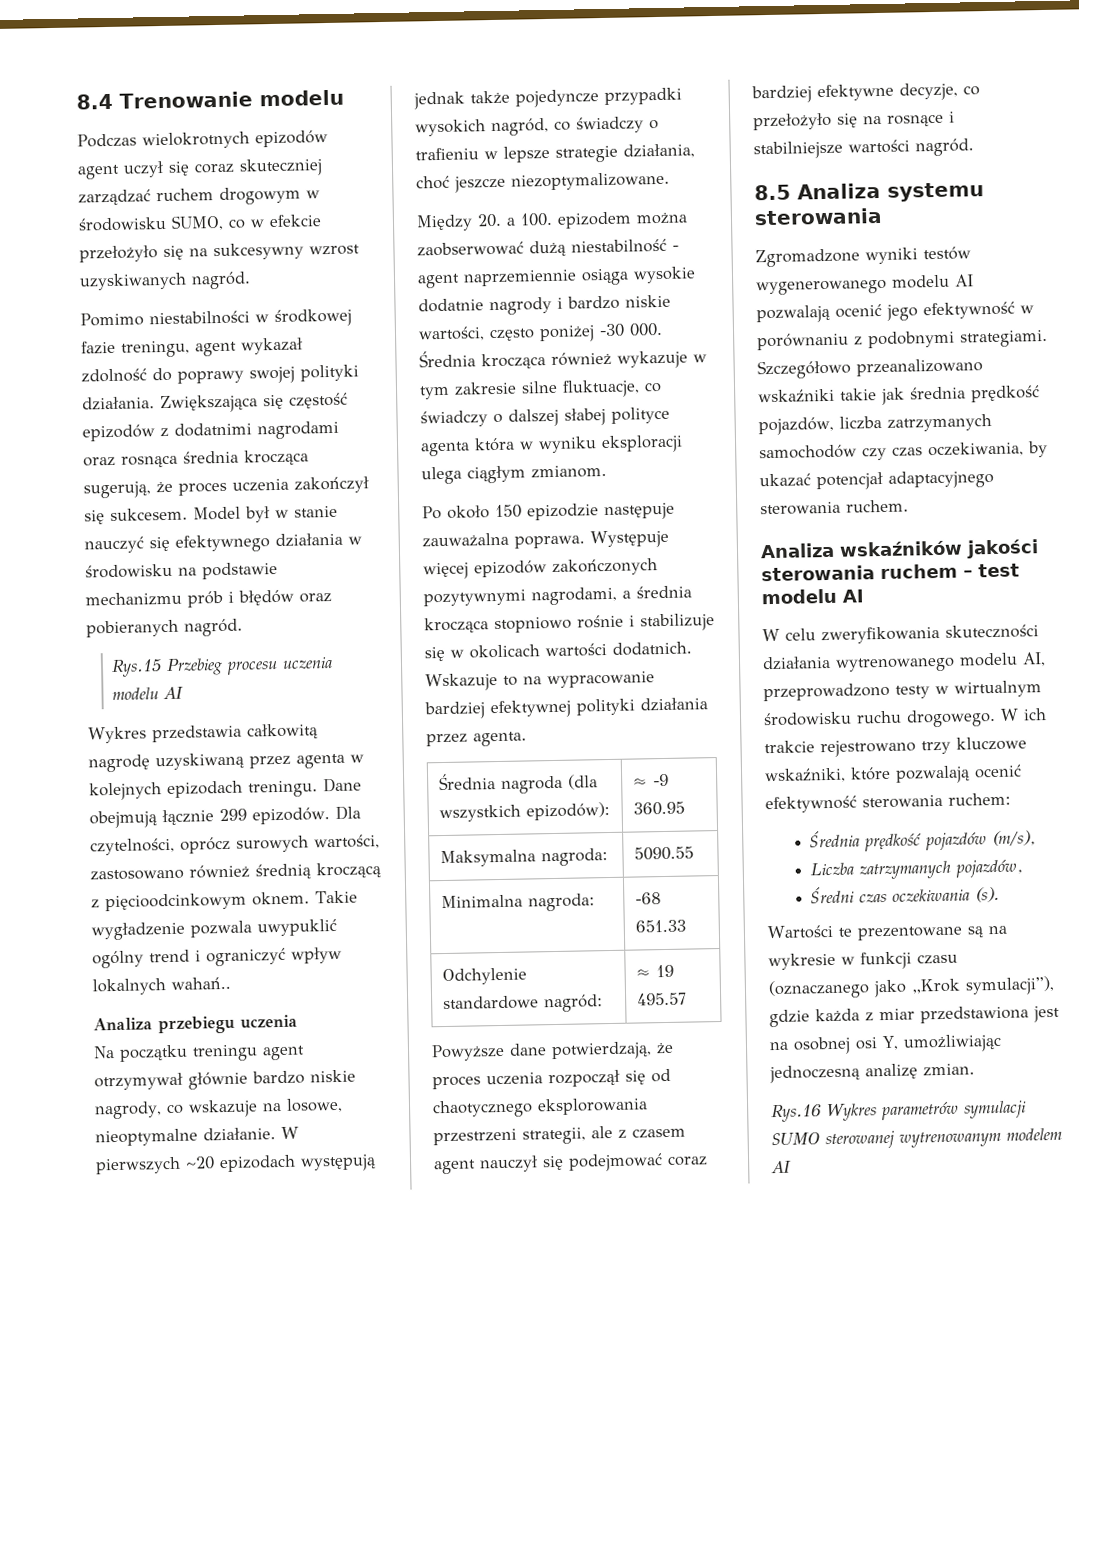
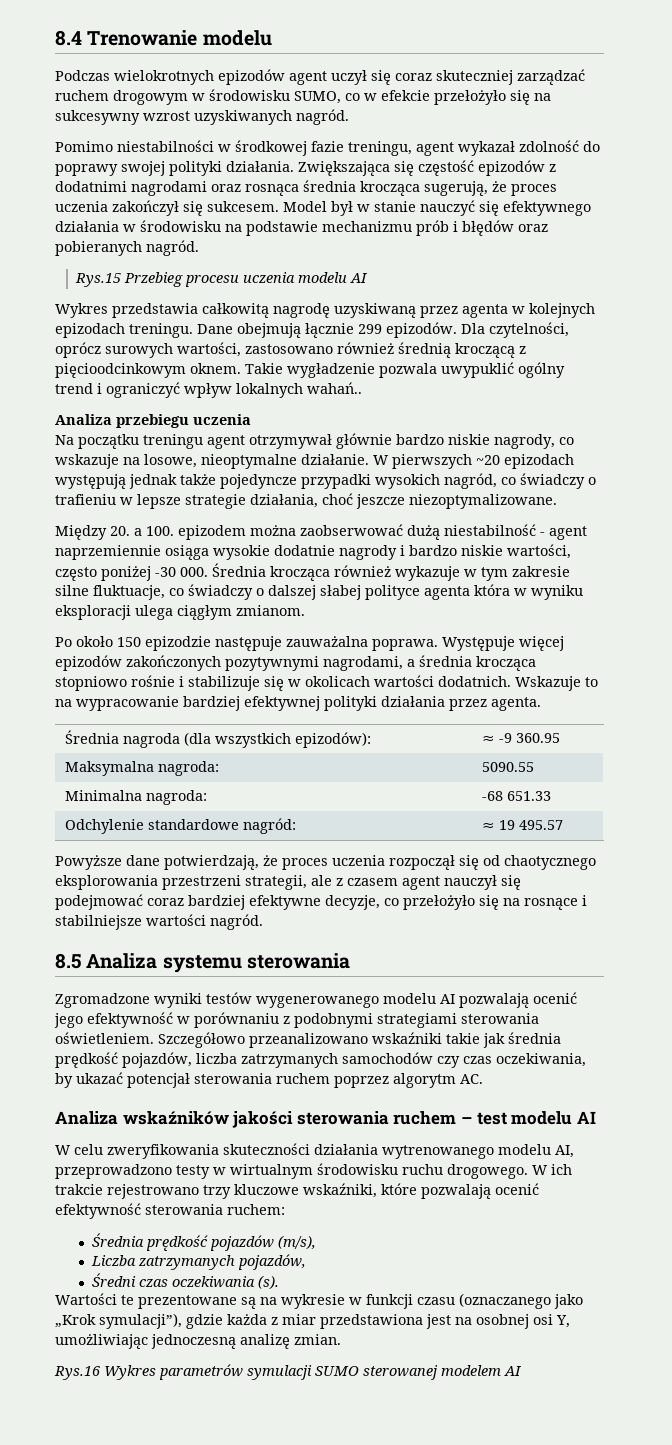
- Zgromadzone wyniki testów wygenerowanego modelu AI pozwalają ocenić jego efektywność w porównaniu z podobnymi strategiami.
+ Zgromadzone wyniki testów wygenerowanego modelu AI pozwalają ocenić jego efektywność w porównaniu z podobnymi strategiami sterowania oświetleniem.
- Szczegółowo przeanalizowano wskaźniki takie jak średnia prędkość pojazdów, liczba zatrzymanych samochodów czy czas oczekiwania, by ukazać potencjał adaptacyjnego sterowania ruchem.
+ Szczegółowo przeanalizowano wskaźniki takie jak średnia prędkość pojazdów, liczba zatrzymanych samochodów czy czas oczekiwania, by ukazać potencjał sterowania ruchem poprzez algorytm AC.
- Rys.16 Wykres parametrów symulacji SUMO sterowanej wytrenowanym modelem AI
+ Rys.16 Wykres parametrów symulacji SUMO sterowanej modelem AI

